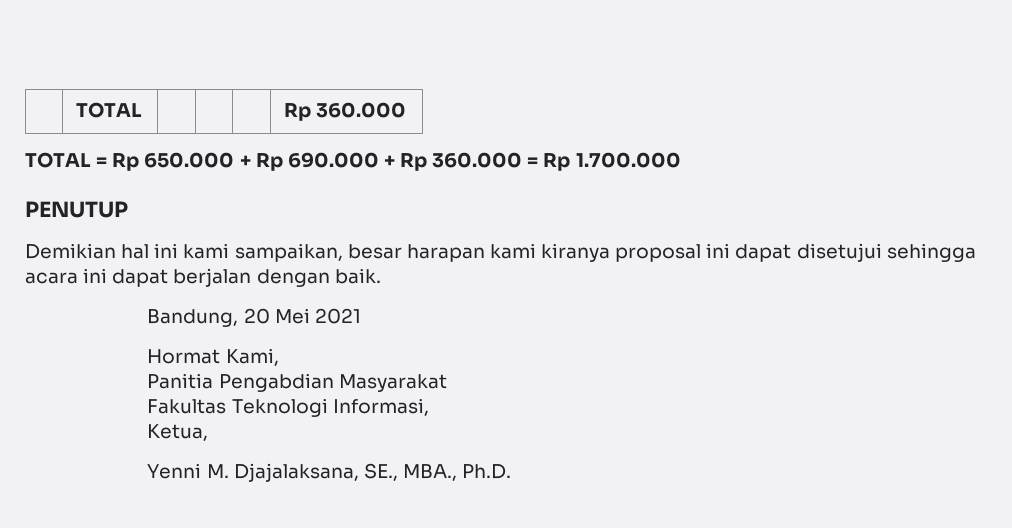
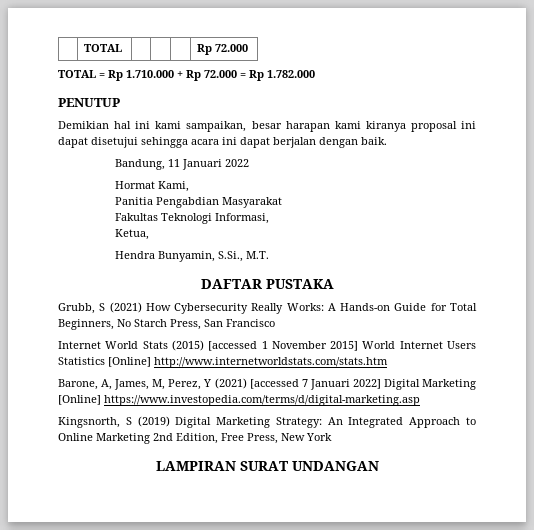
- | TOTAL | | | | Rp 360.000
+ | TOTAL | | | | Rp 72.000
- TOTAL = Rp 650.000 + Rp 690.000 + Rp 360.000 = Rp 1.700.000
+ TOTAL = Rp 1.710.000 + Rp 72.000 = Rp 1.782.000
- Bandung, 20 Mei 2021
+ Bandung, 11 Januari 2022
- Yenni M. Djajalaksana, SE., MBA., Ph.D.
+ Hendra Bunyamin, S.Si., M.T.
+ DAFTAR PUSTAKA
+ Grubb, S (2021) How Cybersecurity Really Works: A Hands-on Guide for Total Beginners, No Starch Press, San Francisco
+ Internet World Stats (2015) [accessed 1 November 2015] World Internet Users Statistics [Online] http://www.internetworldstats.com/stats.htm
+ Barone, A, James, M, Perez, Y (2021) [accessed 7 Januari 2022] Digital Marketing [Online] https://www.investopedia.com/terms/d/digital-marketing.asp
+ Kingsnorth, S (2019) Digital Marketing Strategy: An Integrated Approach to Online Marketing 2nd Edition, Free Press, New York
+ LAMPIRAN SURAT UNDANGAN

